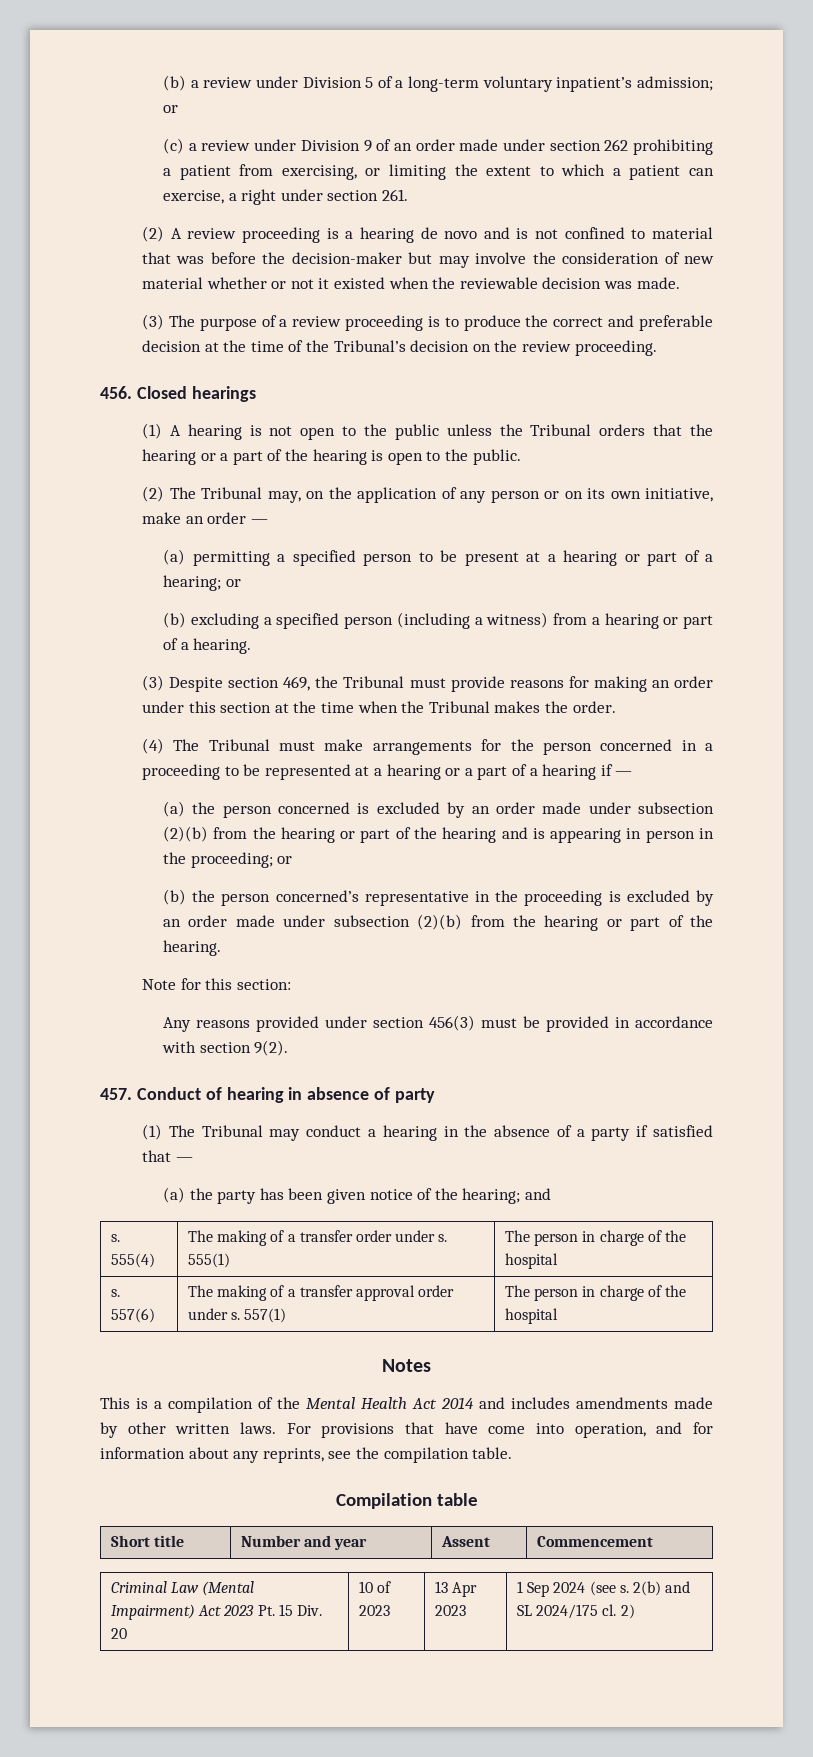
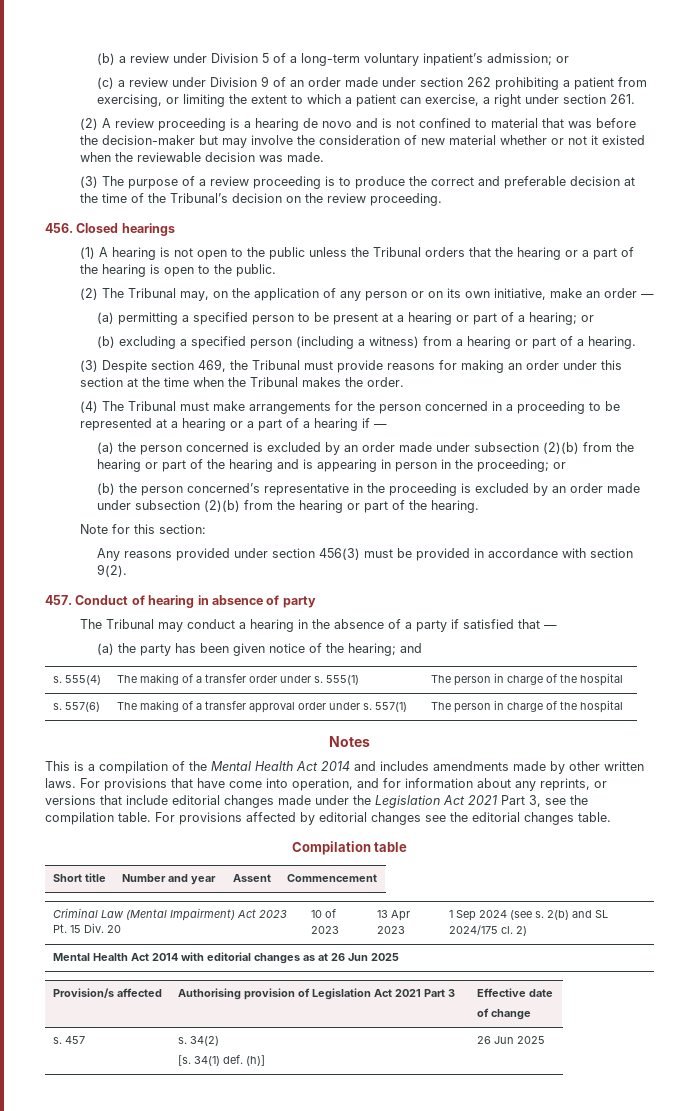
- (1) The Tribunal may conduct a hearing in the absence of a party if satisfied that —
+ The Tribunal may conduct a hearing in the absence of a party if satisfied that —
- For provisions that have come into operation, and for information about any reprints, see the compilation table.
+ For provisions that have come into operation, and for information about any reprints, or versions that include editorial changes made under the Legislation Act 2021 Part 3, see the compilation table. For provisions affected by editorial changes see the editorial changes table.
+ Mental Health Act 2014 with editorial changes as at 26 Jun 2025
+ Provision/s affected | Authorising provision of Legislation Act 2021 Part 3 | Effective date
+ of change
+ s. 457 | s. 34(2)
+ [s. 34(1) def. (h)] | 26 Jun 2025

